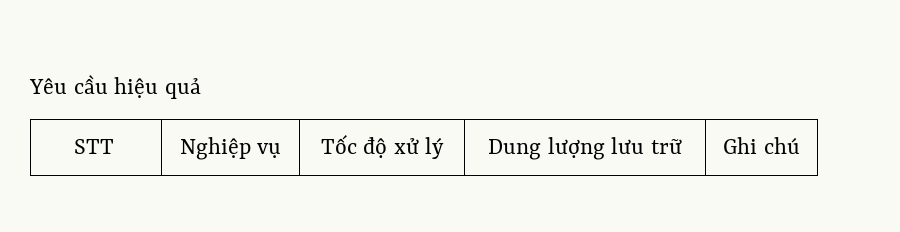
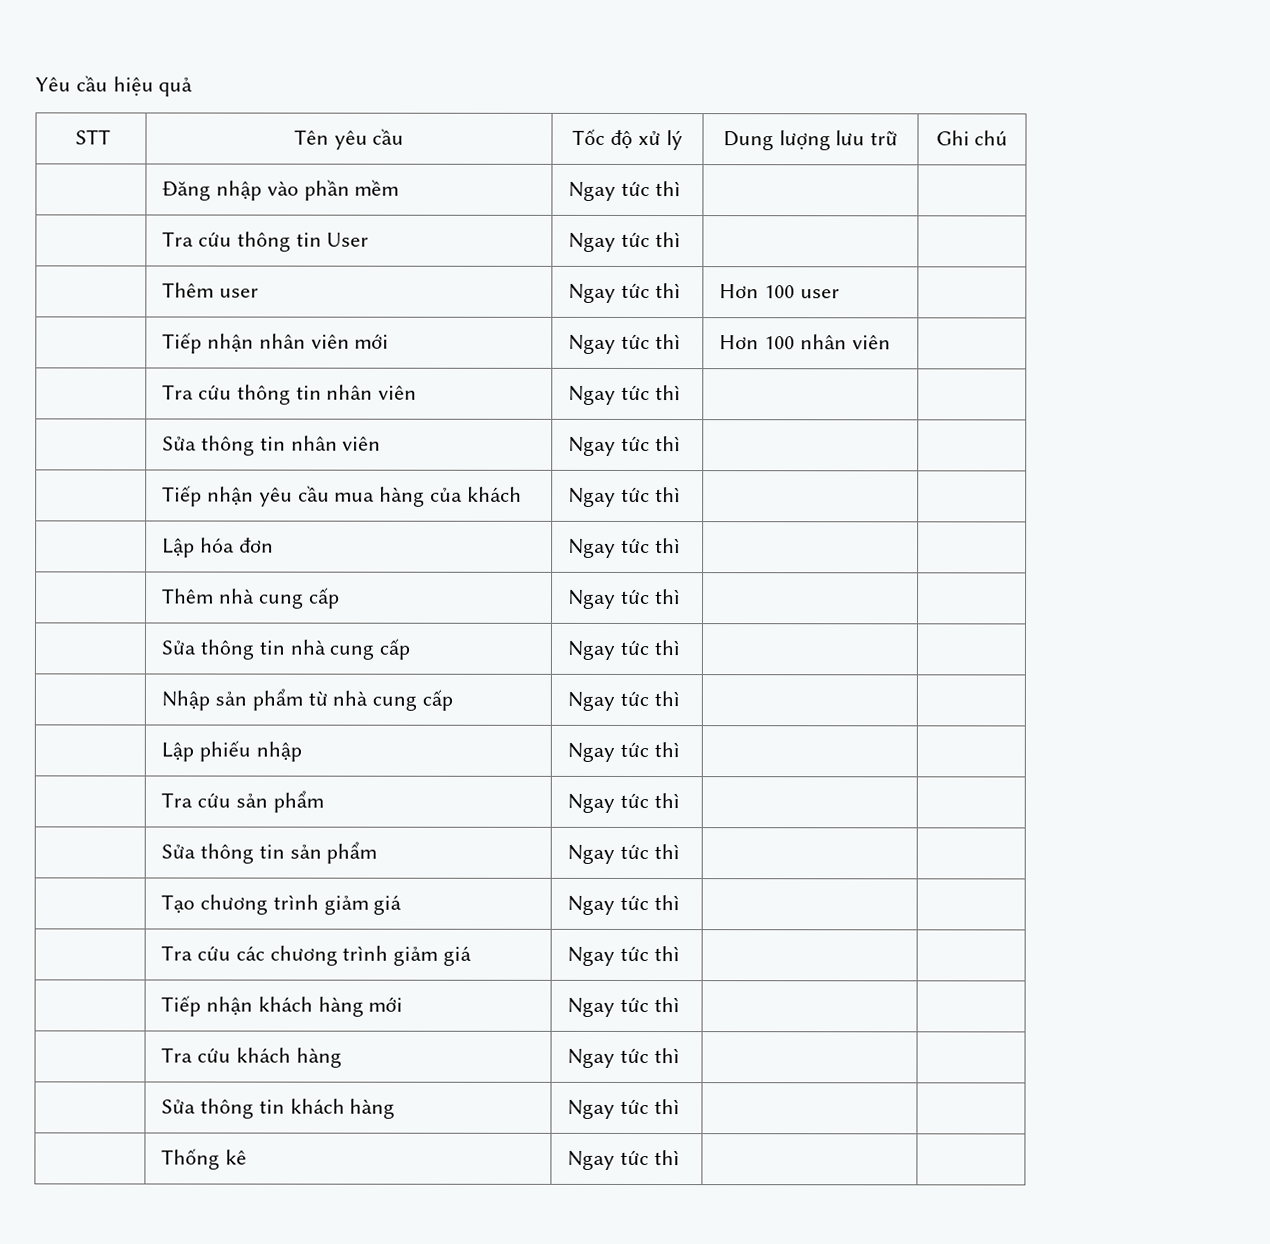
- STT | Nghiệp vụ | Tốc độ xử lý | Dung lượng lưu trữ | Ghi chú
+ STT | Tên yêu cầu | Tốc độ xử lý | Dung lượng lưu trữ | Ghi chú
+ | Đăng nhập vào phần mềm | Ngay tức thì | |
+ | Tra cứu thông tin User | Ngay tức thì | |
+ | Thêm user | Ngay tức thì | Hơn 100 user |
+ | Tiếp nhận nhân viên mới | Ngay tức thì | Hơn 100 nhân viên |
+ | Tra cứu thông tin nhân viên | Ngay tức thì | |
+ | Sửa thông tin nhân viên | Ngay tức thì | |
+ | Tiếp nhận yêu cầu mua hàng của khách | Ngay tức thì | |
+ | Lập hóa đơn | Ngay tức thì | |
+ | Thêm nhà cung cấp | Ngay tức thì | |
+ | Sửa thông tin nhà cung cấp | Ngay tức thì | |
+ | Nhập sản phẩm từ nhà cung cấp | Ngay tức thì | |
+ | Lập phiếu nhập | Ngay tức thì | |
+ | Tra cứu sản phẩm | Ngay tức thì | |
+ | Sửa thông tin sản phẩm | Ngay tức thì | |
+ | Tạo chương trình giảm giá | Ngay tức thì | |
+ | Tra cứu các chương trình giảm giá | Ngay tức thì | |
+ | Tiếp nhận khách hàng mới | Ngay tức thì | |
+ | Tra cứu khách hàng | Ngay tức thì | |
+ | Sửa thông tin khách hàng | Ngay tức thì | |
+ | Thống kê | Ngay tức thì | |

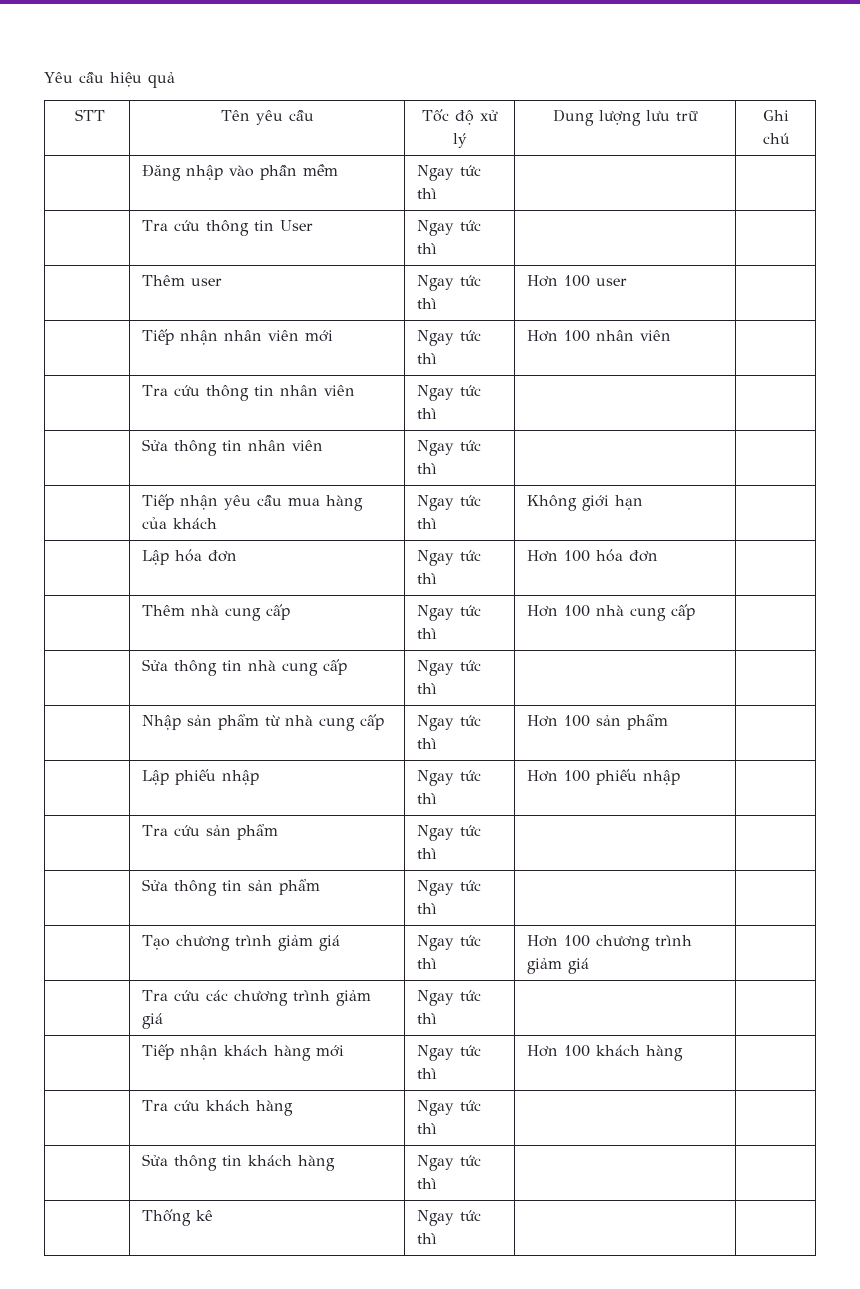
- | Tiếp nhận yêu cầu mua hàng của khách | Ngay tức thì | |
+ | Tiếp nhận yêu cầu mua hàng của khách | Ngay tức thì | Không giới hạn |
- | Lập hóa đơn | Ngay tức thì | |
+ | Lập hóa đơn | Ngay tức thì | Hơn 100 hóa đơn |
- | Thêm nhà cung cấp | Ngay tức thì | |
+ | Thêm nhà cung cấp | Ngay tức thì | Hơn 100 nhà cung cấp |
- | Nhập sản phẩm từ nhà cung cấp | Ngay tức thì | |
+ | Nhập sản phẩm từ nhà cung cấp | Ngay tức thì | Hơn 100 sản phẩm |
- | Lập phiếu nhập | Ngay tức thì | |
+ | Lập phiếu nhập | Ngay tức thì | Hơn 100 phiếu nhập |
- | Tạo chương trình giảm giá | Ngay tức thì | |
+ | Tạo chương trình giảm giá | Ngay tức thì | Hơn 100 chương trình giảm giá |
- | Tiếp nhận khách hàng mới | Ngay tức thì | |
+ | Tiếp nhận khách hàng mới | Ngay tức thì | Hơn 100 khách hàng |

